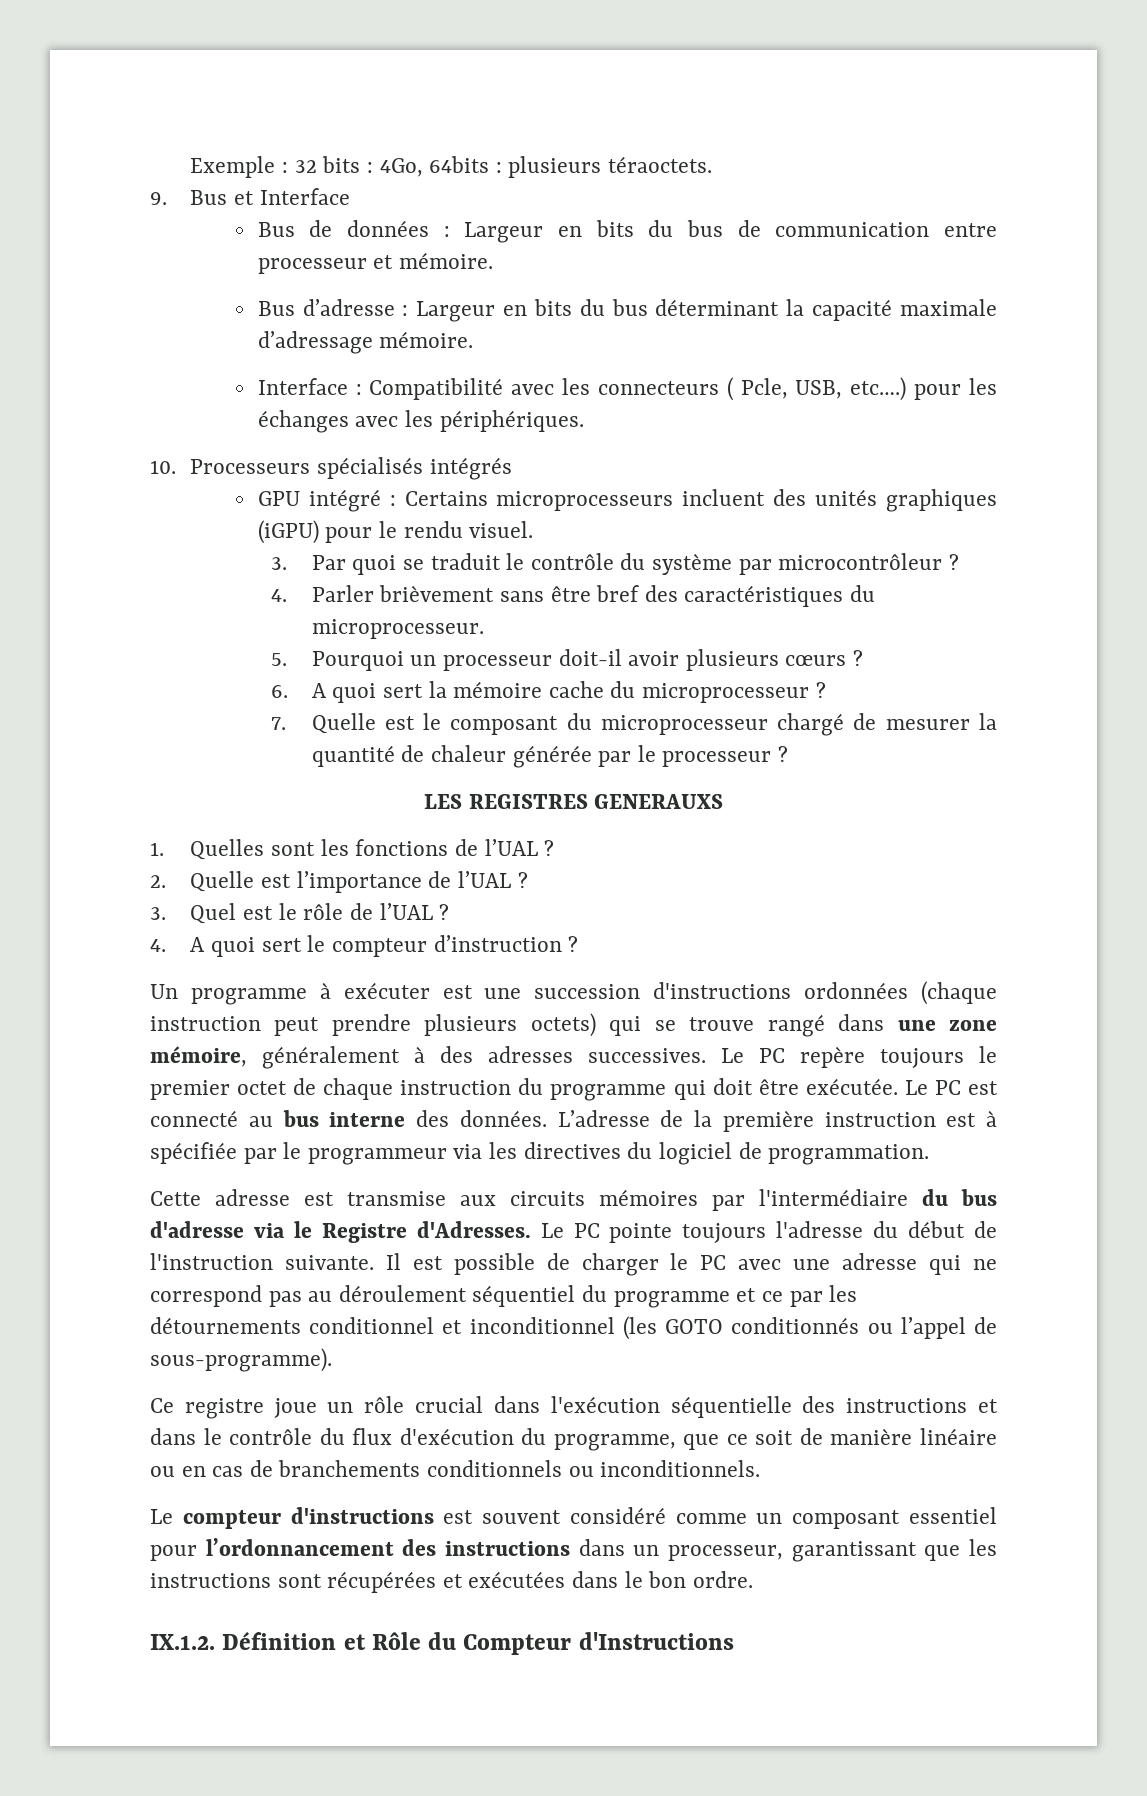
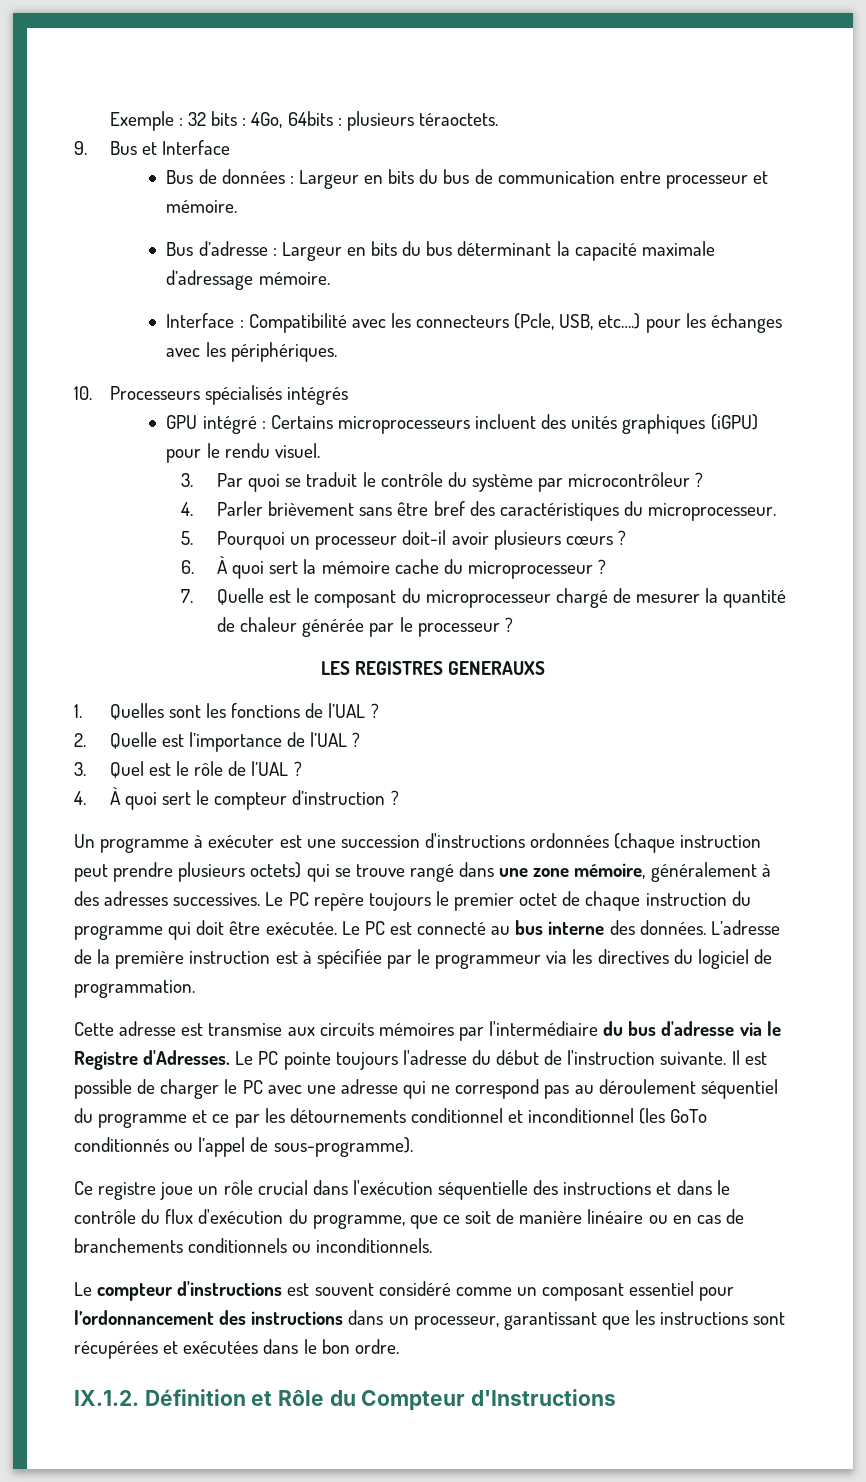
- Interface : Compatibilité avec les connecteurs ( Pcle, USB, etc….) pour les échanges avec les périphériques.
+ Interface : Compatibilité avec les connecteurs (Pcle, USB, etc….) pour les échanges avec les périphériques.
- 6. A quoi sert la mémoire cache du microprocesseur ?
+ 6. À quoi sert la mémoire cache du microprocesseur ?
- 4. A quoi sert le compteur d’instruction ?
+ 4. À quoi sert le compteur d’instruction ?
- Il est possible de charger le PC avec une adresse qui ne correspond pas au déroulement séquentiel du programme et ce par les détournements conditionnel et inconditionnel (les GOTO conditionnés ou l’appel de sous-programme).
+ Il est possible de charger le PC avec une adresse qui ne correspond pas au déroulement séquentiel du programme et ce par les détournements conditionnel et inconditionnel (les GoTo conditionnés ou l’appel de sous-programme).

